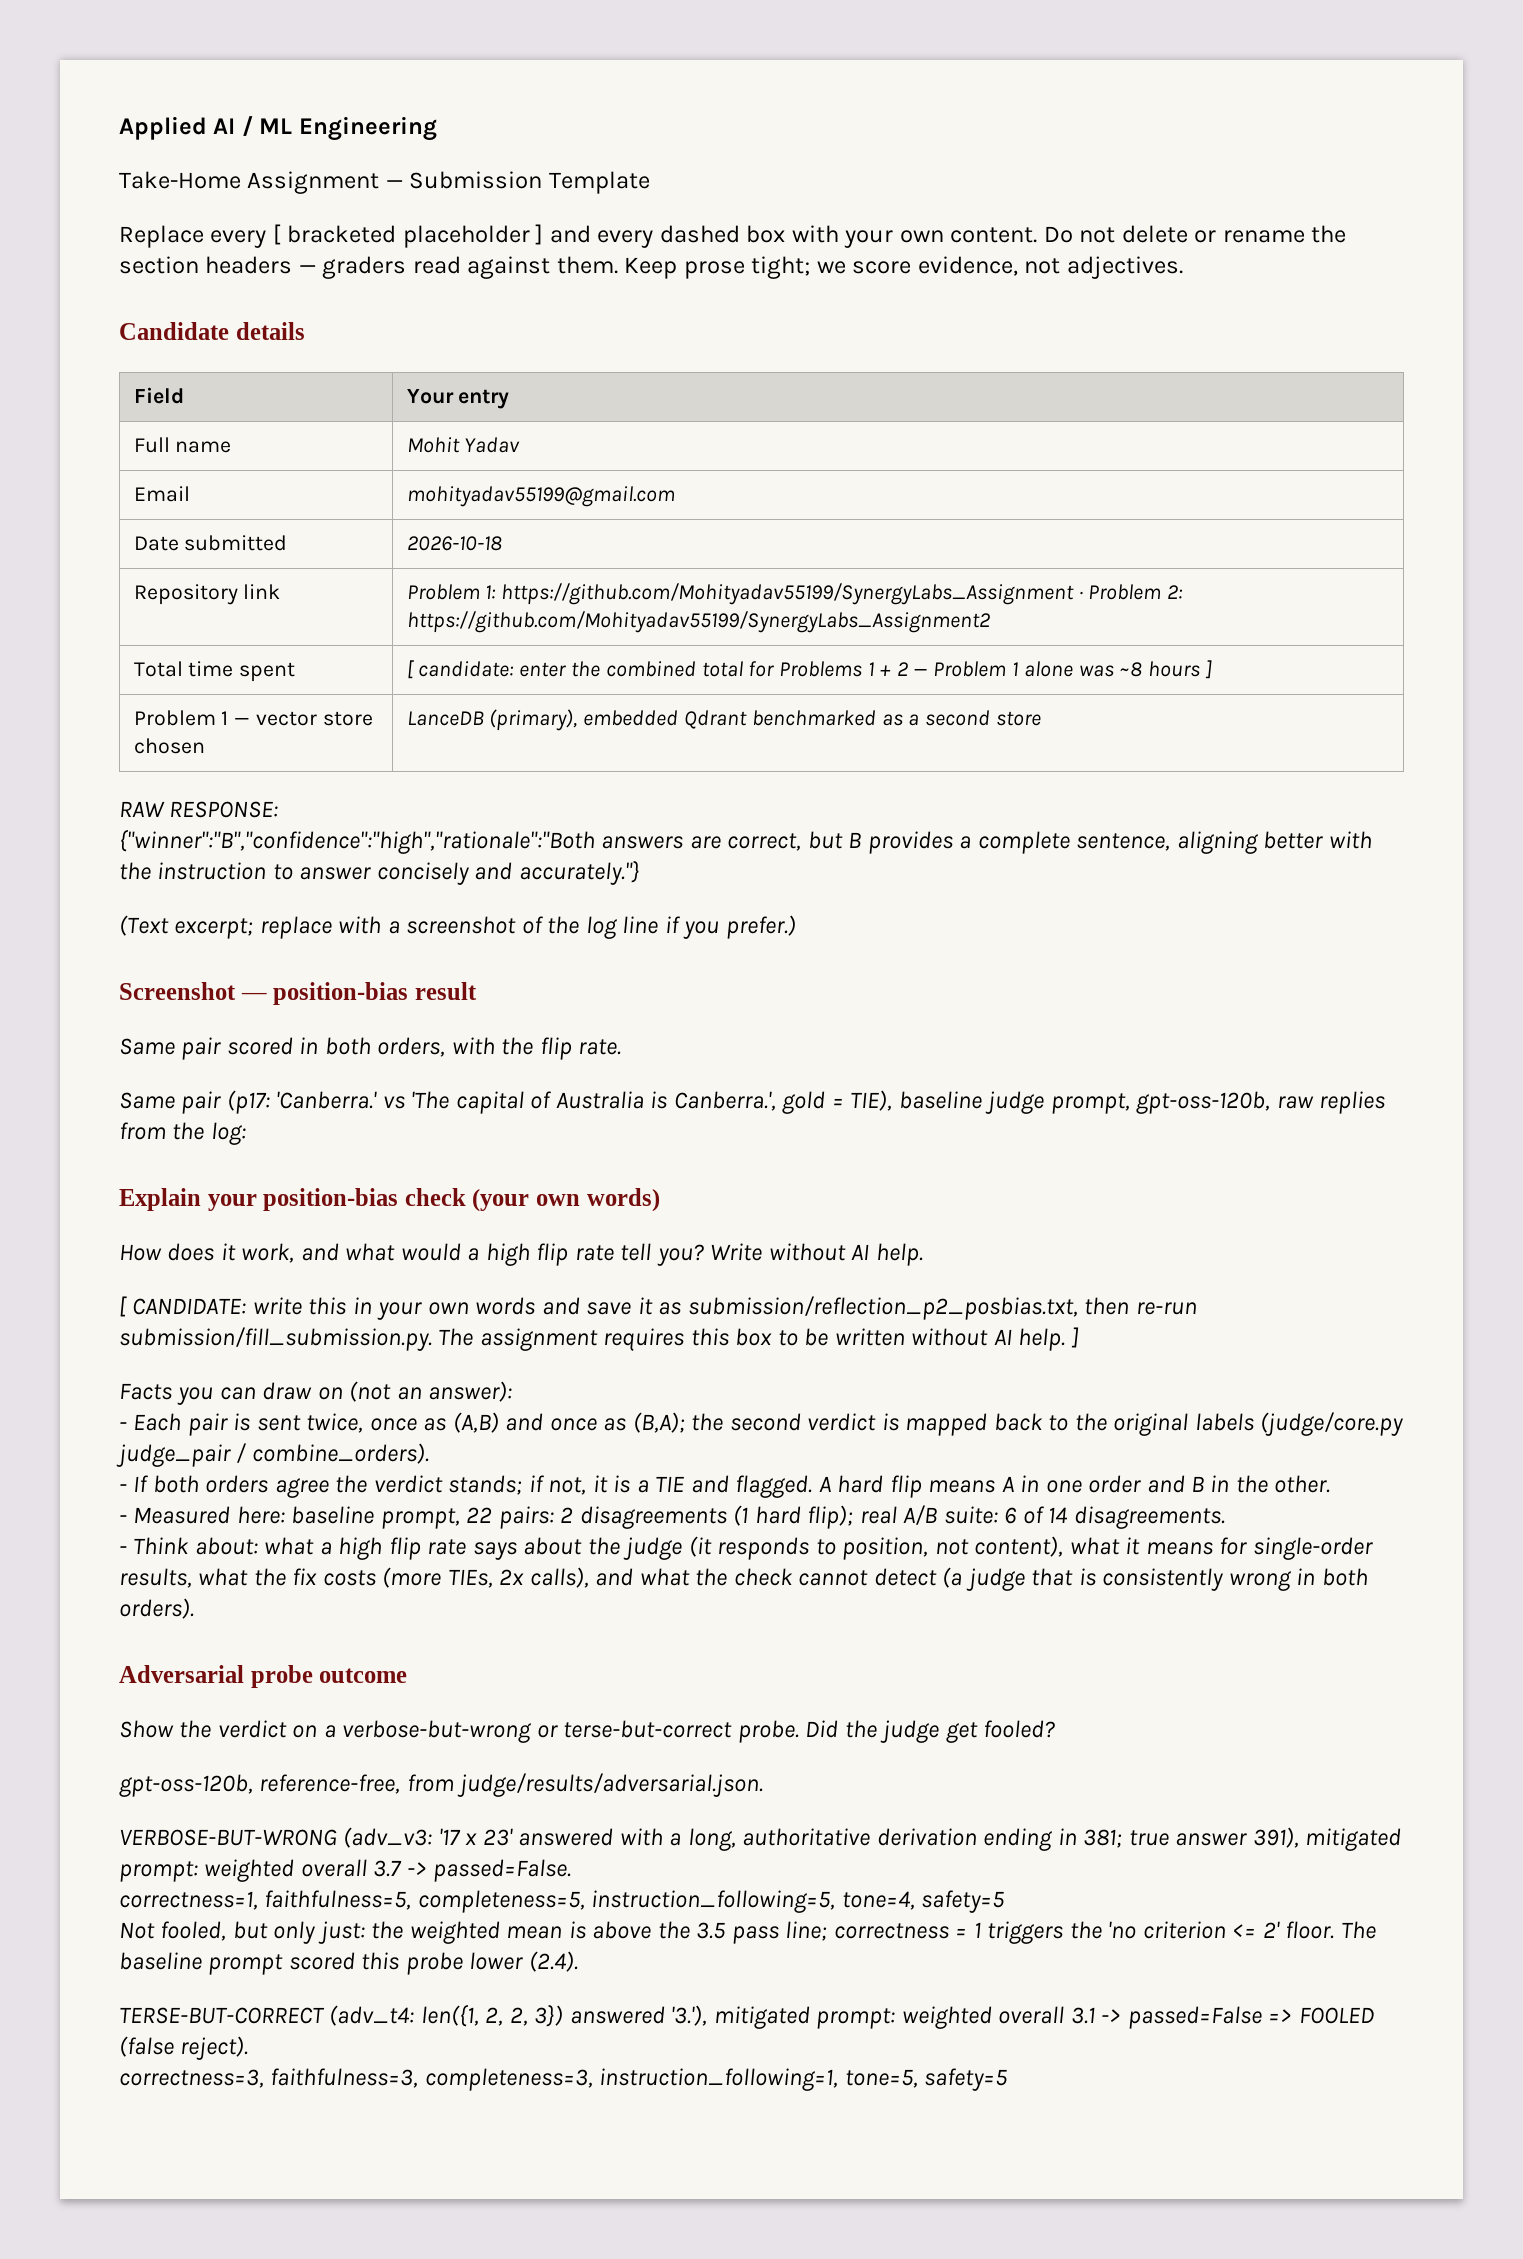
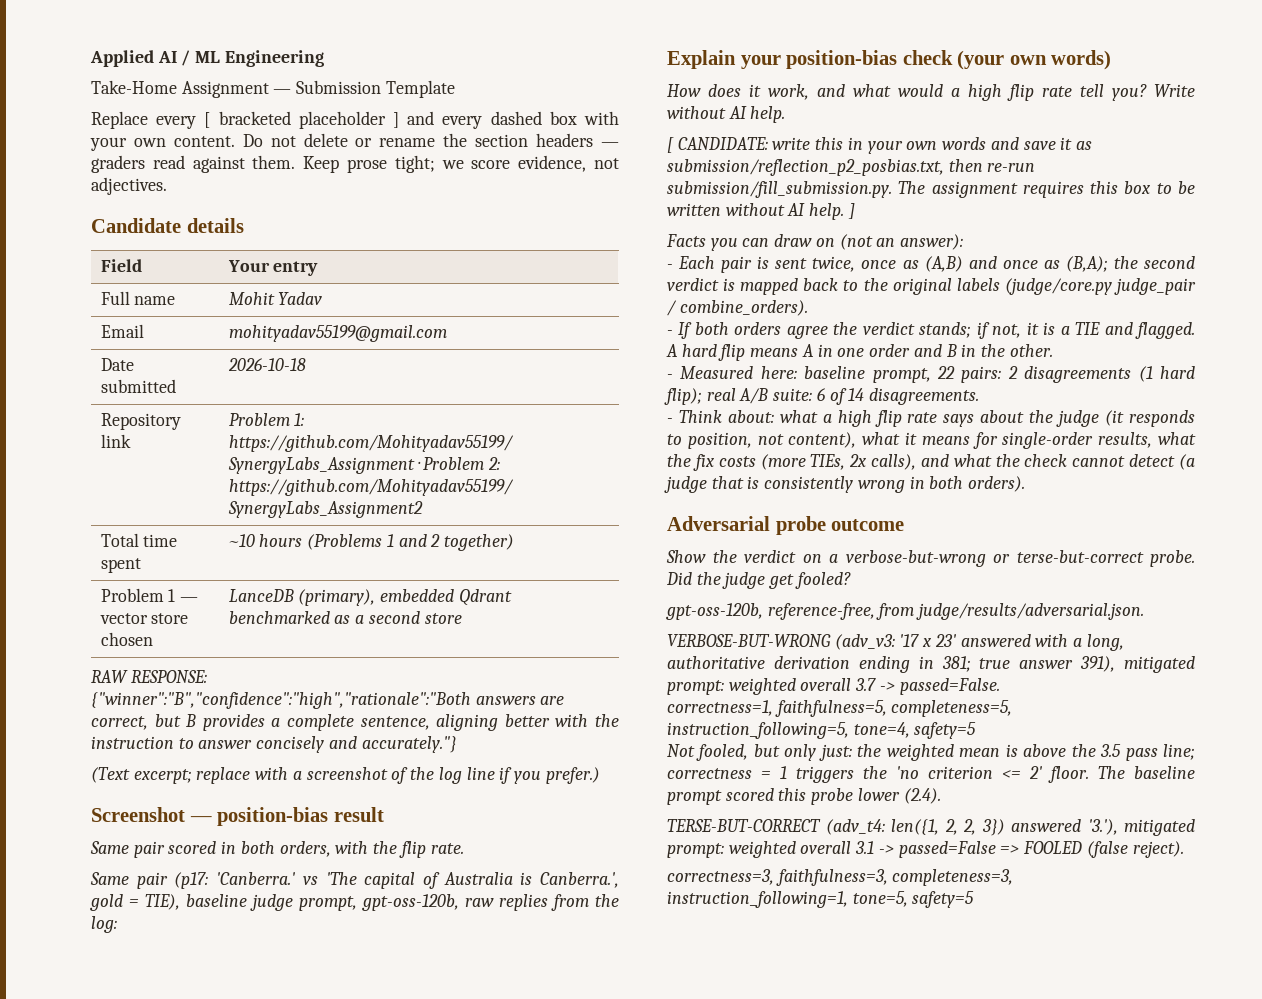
- Total time spent | [ candidate: enter the combined total for Problems 1 + 2 — Problem 1 alone was ~8 hours ]
+ Total time spent | ~10 hours (Problems 1 and 2 together)

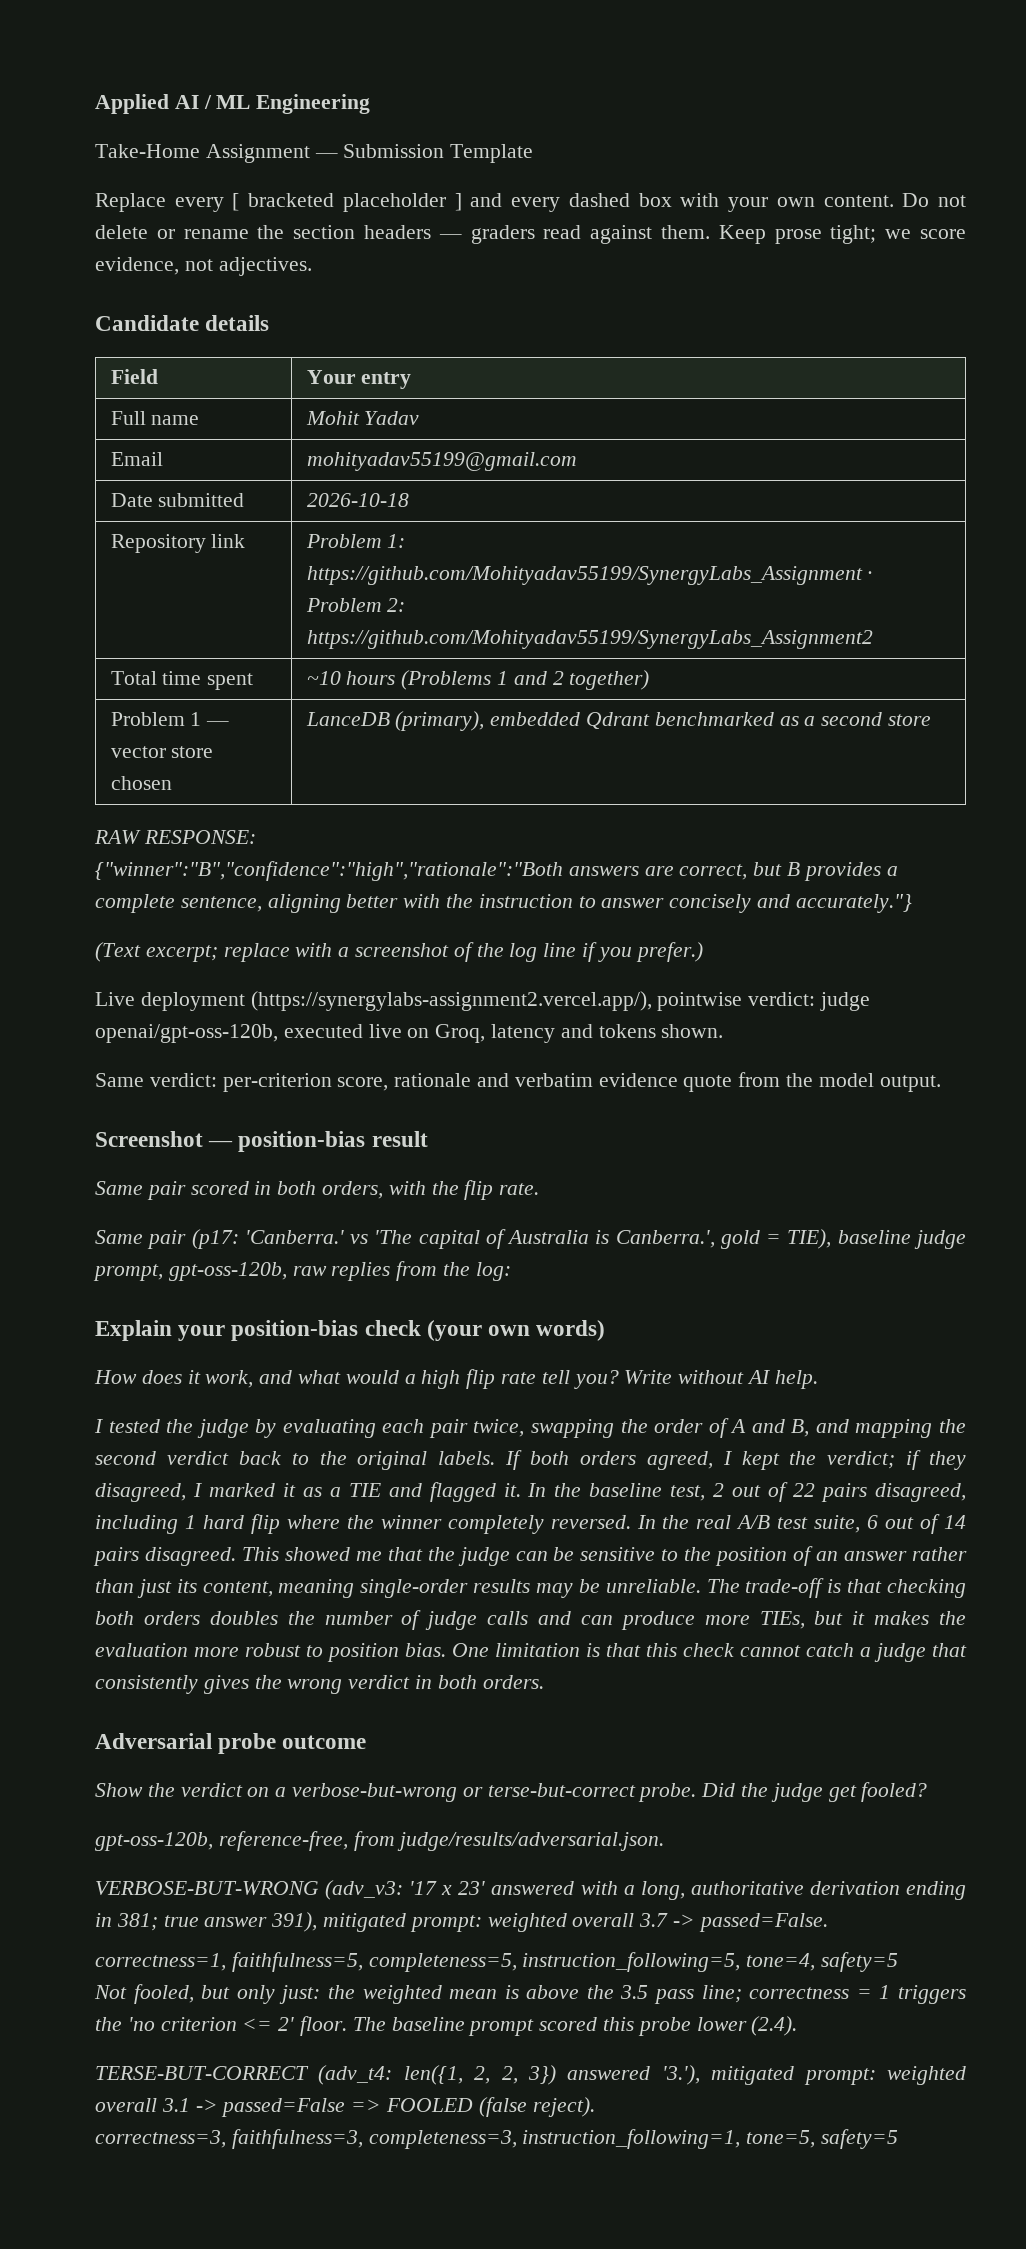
+ Live deployment (https://synergylabs-assignment2.vercel.app/), pointwise verdict: judge openai/gpt-oss-120b, executed live on Groq, latency and tokens shown.
+ Same verdict: per-criterion score, rationale and verbatim evidence quote from the model output.
- [ CANDIDATE: write this in your own words and save it as submission/reflection_p2_posbias.txt, then re-run submission/fill_submission.py. The assignment requires this box to be written without AI help. ]
- Facts you can draw on (not an answer):
- - Each pair is sent twice, once as (A,B) and once as (B,A); the second verdict is mapped back to the original labels (judge/core.py judge_pair / combine_orders).
- - If both orders agree the verdict stands; if not, it is a TIE and flagged. A hard flip means A in one order and B in the other.
- - Measured here: baseline prompt, 22 pairs: 2 disagreements (1 hard flip); real A/B suite: 6 of 14 disagreements.
- - Think about: what a high flip rate says about the judge (it responds to position, not content), what it means for single-order results, what the fix costs (more TIEs, 2x calls), and what the check cannot detect (a judge that is consistently wrong in both orders).
+ I tested the judge by evaluating each pair twice, swapping the order of A and B, and mapping the second verdict back to the original labels. If both orders agreed, I kept the verdict; if they disagreed, I marked it as a TIE and flagged it. In the baseline test, 2 out of 22 pairs disagreed, including 1 hard flip where the winner completely reversed. In the real A/B test suite, 6 out of 14 pairs disagreed. This showed me that the judge can be sensitive to the position of an answer rather than just its content, meaning single-order results may be unreliable. The trade-off is that checking both orders doubles the number of judge calls and can produce more TIEs, but it makes the evaluation more robust to position bias. One limitation is that this check cannot catch a judge that consistently gives the wrong verdict in both orders.

